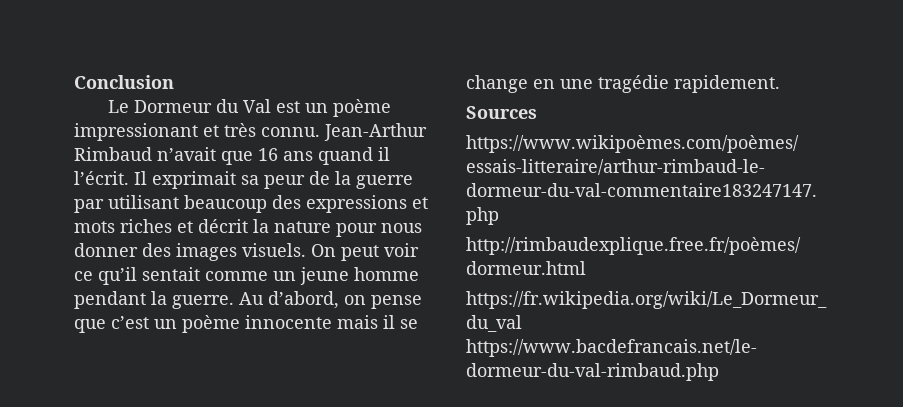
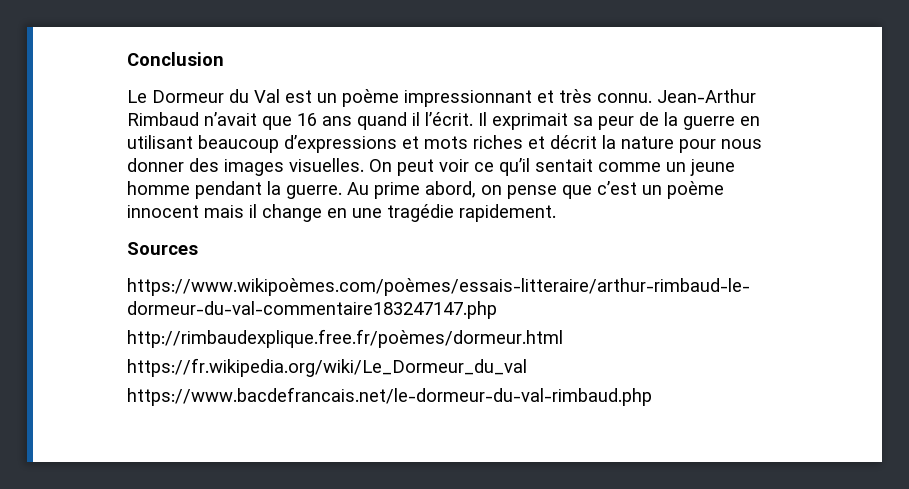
- Le Dormeur du Val est un poème impressionant et très connu.
+ Le Dormeur du Val est un poème impressionnant et très connu.
- Il exprimait sa peur de la guerre par utilisant beaucoup des expressions et mots riches et décrit la nature pour nous donner des images visuels.
+ Il exprimait sa peur de la guerre en utilisant beaucoup d’expressions et mots riches et décrit la nature pour nous donner des images visuelles.
- Au d’abord, on pense que c’est un poème innocente mais il se change en une tragédie rapidement.
+ Au prime abord, on pense que c’est un poème innocent mais il change en une tragédie rapidement.

